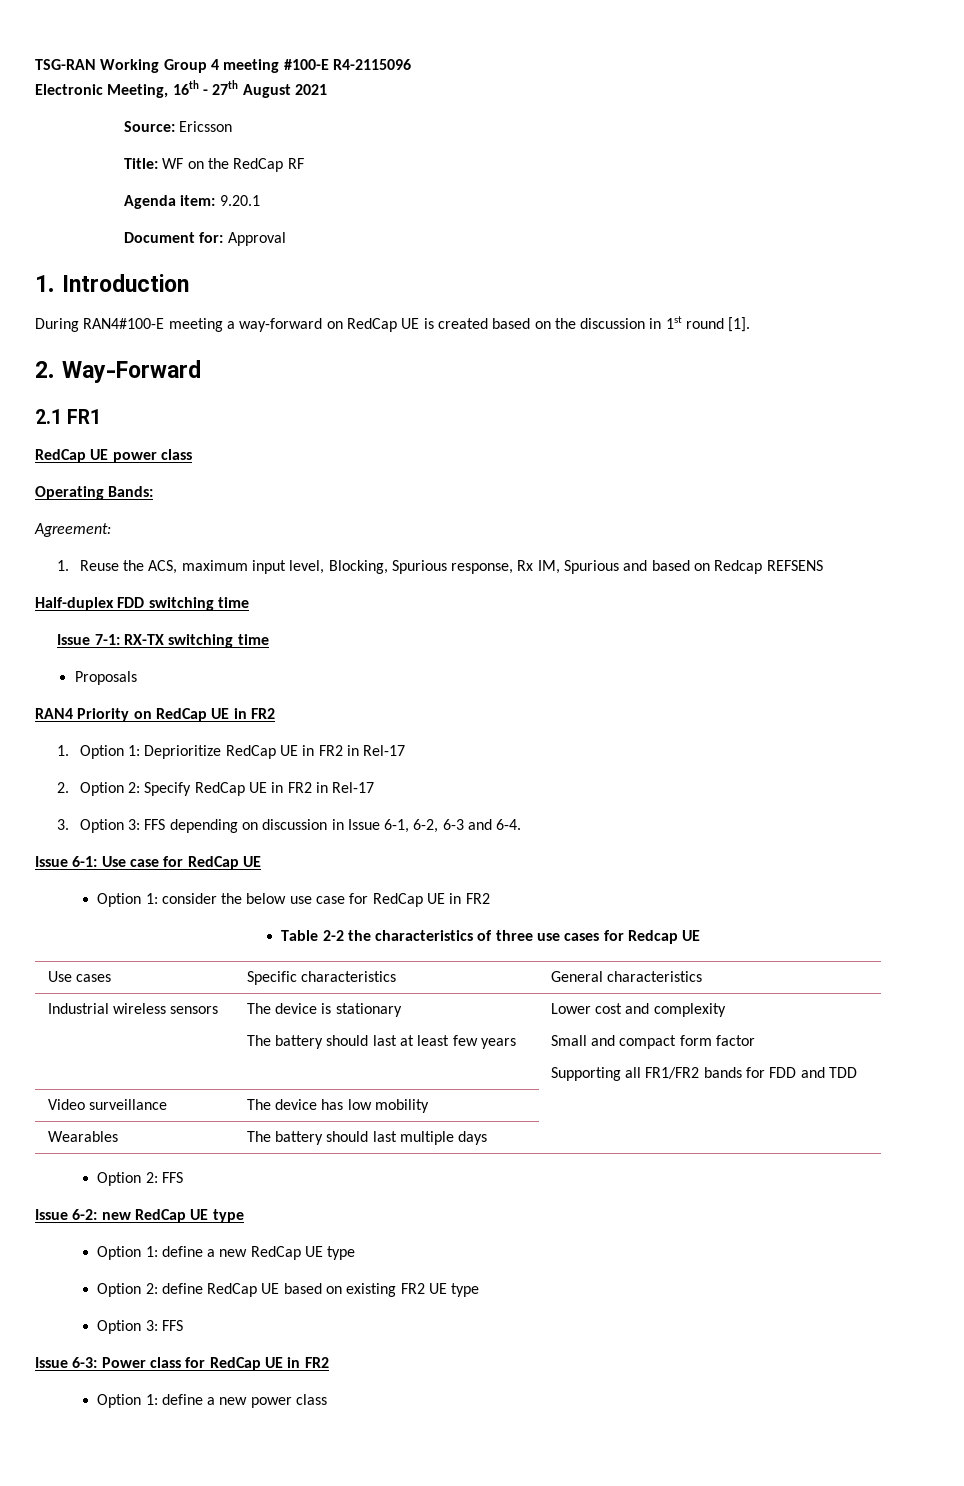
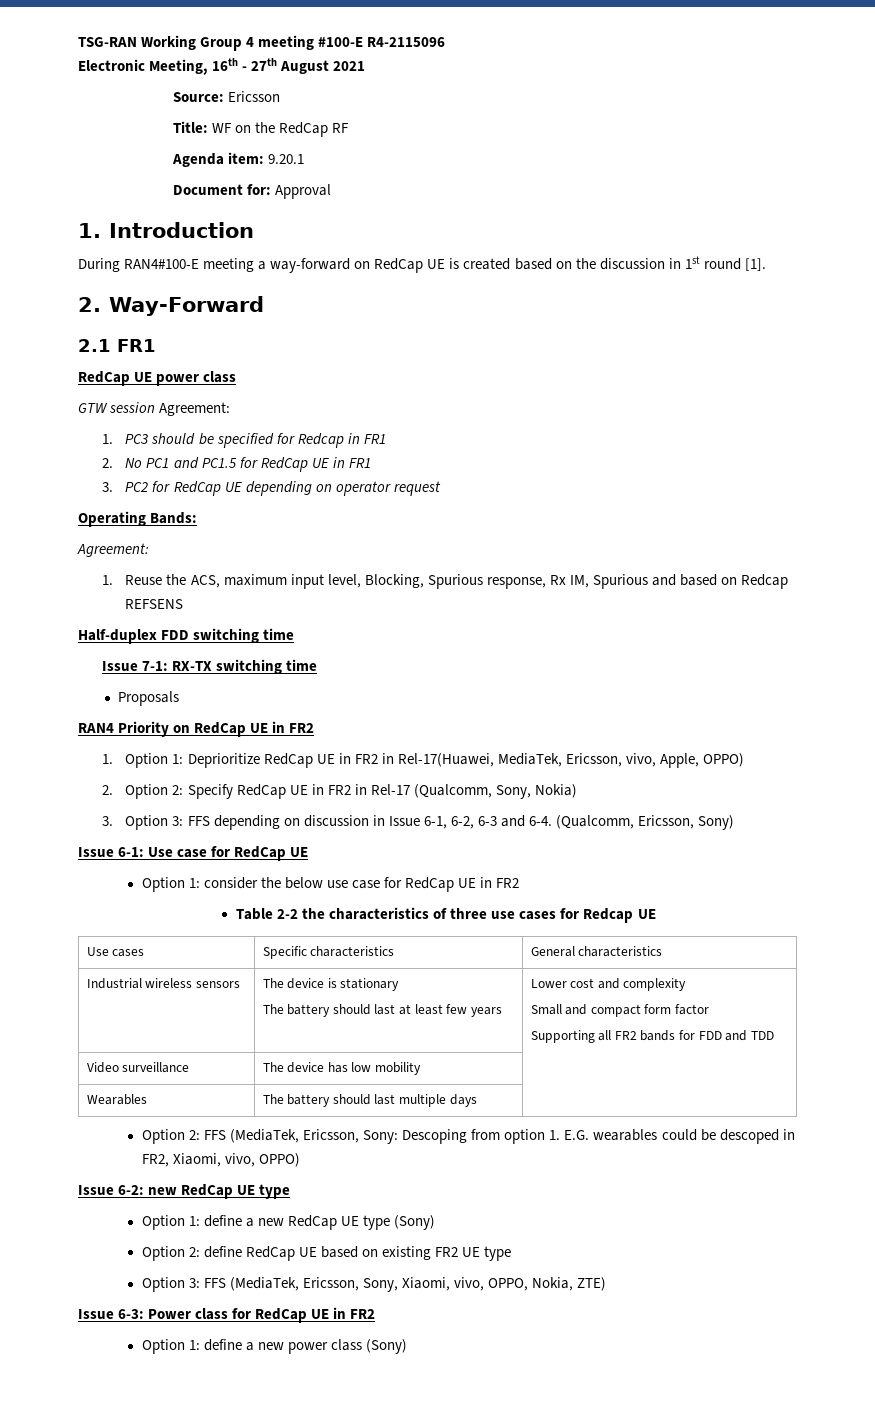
+ GTW session Agreement:
+ 1. PC3 should be specified for Redcap in FR1
+ 2. No PC1 and PC1.5 for RedCap UE in FR1
+ 3. PC2 for RedCap UE depending on operator request
- 1. Option 1: Deprioritize RedCap UE in FR2 in Rel-17
+ 1. Option 1: Deprioritize RedCap UE in FR2 in Rel-17(Huawei, MediaTek, Ericsson, vivo, Apple, OPPO)
- 2. Option 2: Specify RedCap UE in FR2 in Rel-17
+ 2. Option 2: Specify RedCap UE in FR2 in Rel-17 (Qualcomm, Sony, Nokia)
+ (Qualcomm, Ericsson, Sony)
  Industrial wireless sensors | The device is stationary
  The battery should last at least few years | Lower cost and complexity
  Small and compact form factor
- Supporting all FR1/FR2 bands for FDD and TDD
+ Supporting all FR2 bands for FDD and TDD
- Option 2: FFS
+ Option 2: FFS (MediaTek, Ericsson, Sony: Descoping from option 1. E.G. wearables could be descoped in FR2, Xiaomi, vivo, OPPO)
- Option 1: define a new RedCap UE type
+ Option 1: define a new RedCap UE type (Sony)
  Option 2: define RedCap UE based on existing FR2 UE type
- Option 3: FFS
+ Option 3: FFS (MediaTek, Ericsson, Sony, Xiaomi, vivo, OPPO, Nokia, ZTE)
- Option 1: define a new power class
+ Option 1: define a new power class (Sony)

